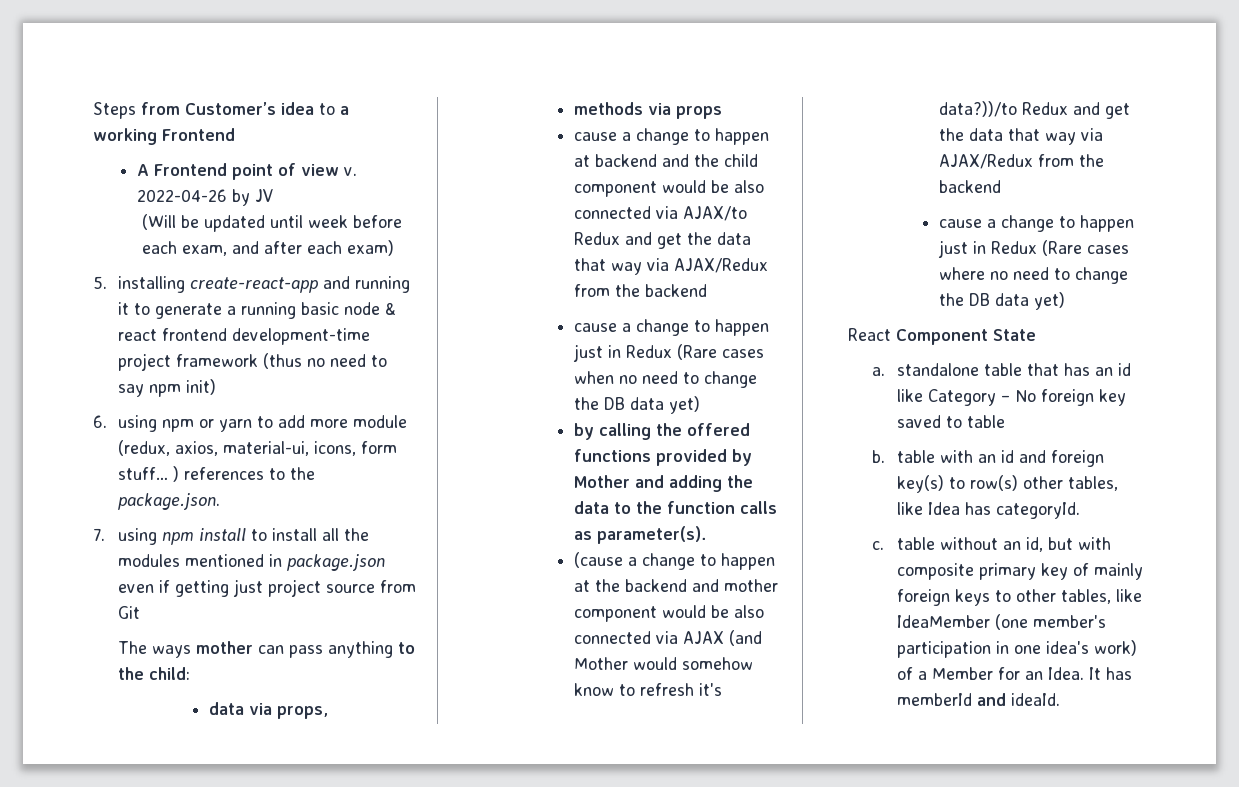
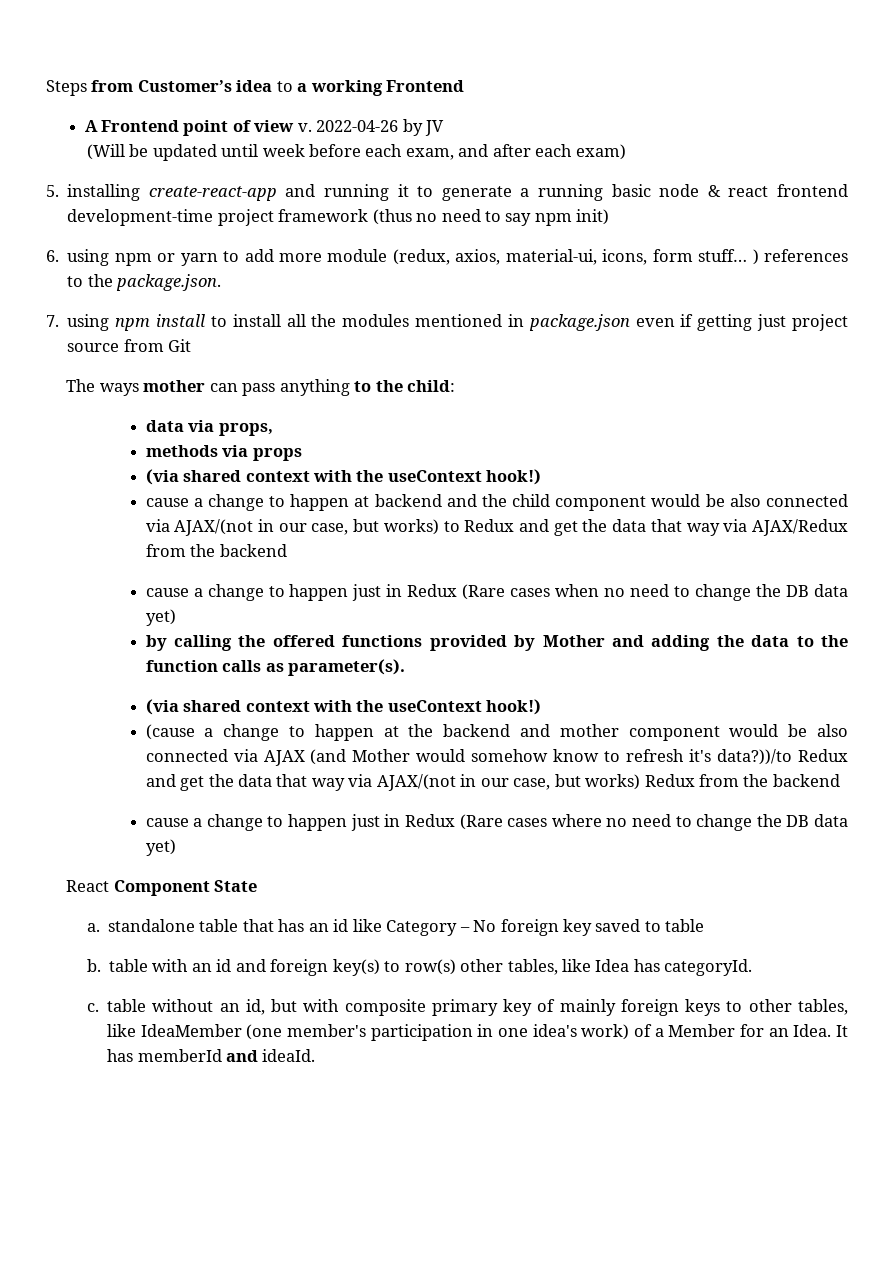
  methods via props
+ (via shared context with the useContext hook!)
- cause a change to happen at backend and the child component would be also connected via AJAX/to Redux and get the data that way via AJAX/Redux from the backend
+ cause a change to happen at backend and the child component would be also connected via AJAX/(not in our case, but works) to Redux and get the data that way via AJAX/Redux from the backend
  by calling the offered functions provided by Mother and adding the data to the function calls as parameter(s).
+ (via shared context with the useContext hook!)
- (cause a change to happen at the backend and mother component would be also connected via AJAX (and Mother would somehow know to refresh it's data?))/to Redux and get the data that way via AJAX/Redux from the backend
+ (cause a change to happen at the backend and mother component would be also connected via AJAX (and Mother would somehow know to refresh it's data?))/to Redux and get the data that way via AJAX/(not in our case, but works) Redux from the backend

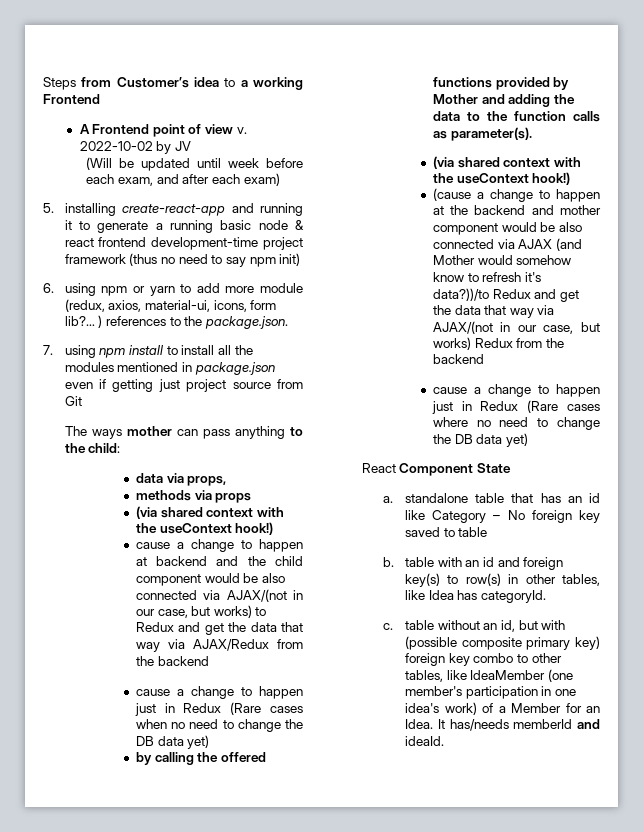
- 2022-04-26 by JV
+ 2022-10-02 by JV
- 6. using npm or yarn to add more module (redux, axios, material-ui, icons, form stuff… ) references to the package.json.
+ 6. using npm or yarn to add more module (redux, axios, material-ui, icons, form lib?… ) references to the package.json.
- b. table with an id and foreign key(s) to row(s) other tables, like Idea has categoryId.
+ b. table with an id and foreign key(s) to row(s) in other tables, like Idea has categoryId.
- c. table without an id, but with composite primary key of mainly foreign keys to other tables, like IdeaMember (one member's participation in one idea's work) of a Member for an Idea.
+ c. table without an id, but with (possible composite primary key) foreign key combo to other tables, like IdeaMember (one member's participation in one idea's work) of a Member for an Idea.
- It has memberId and ideaId.
+ It has/needs memberId and ideaId.

